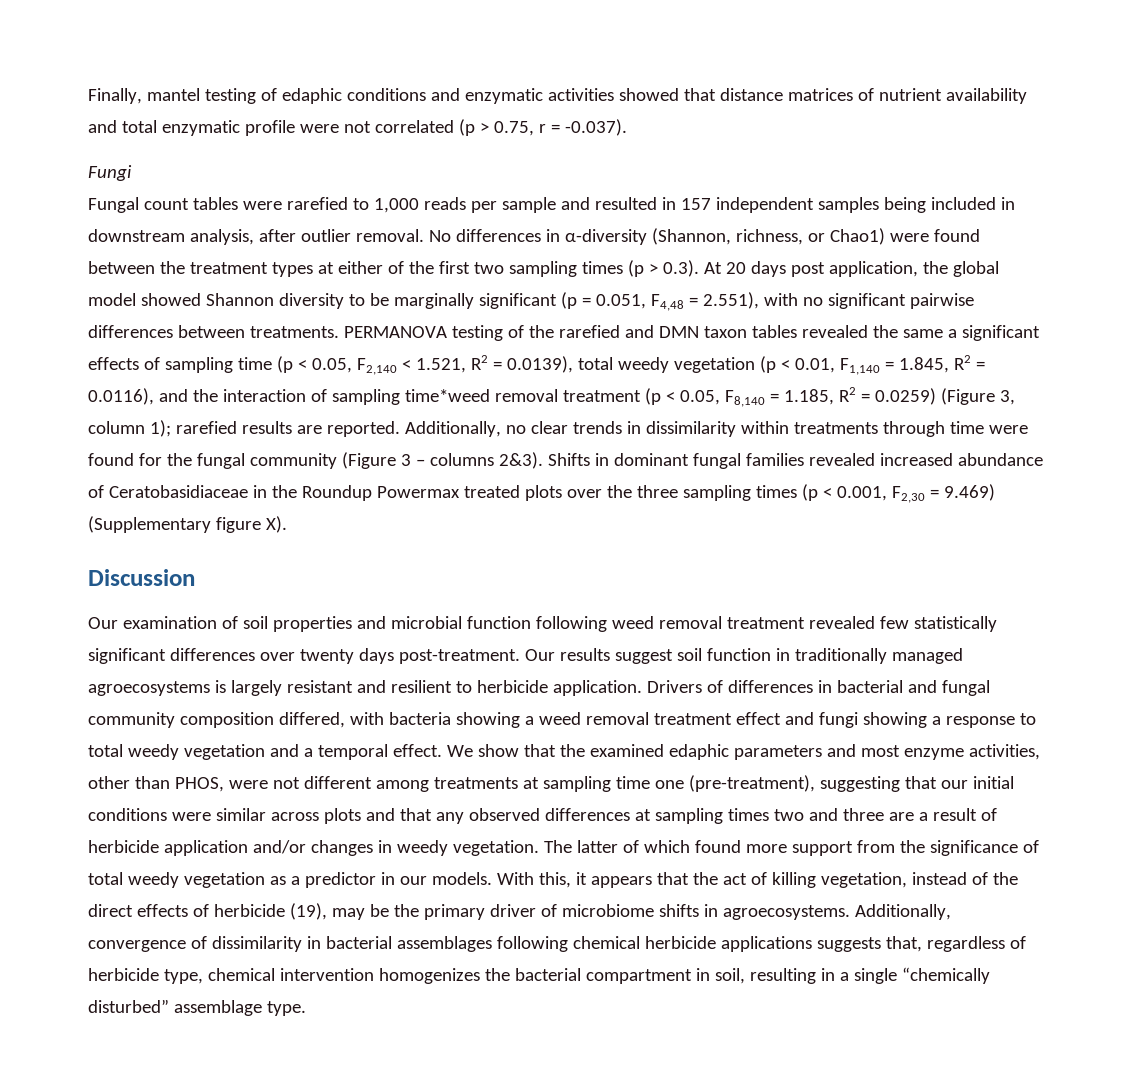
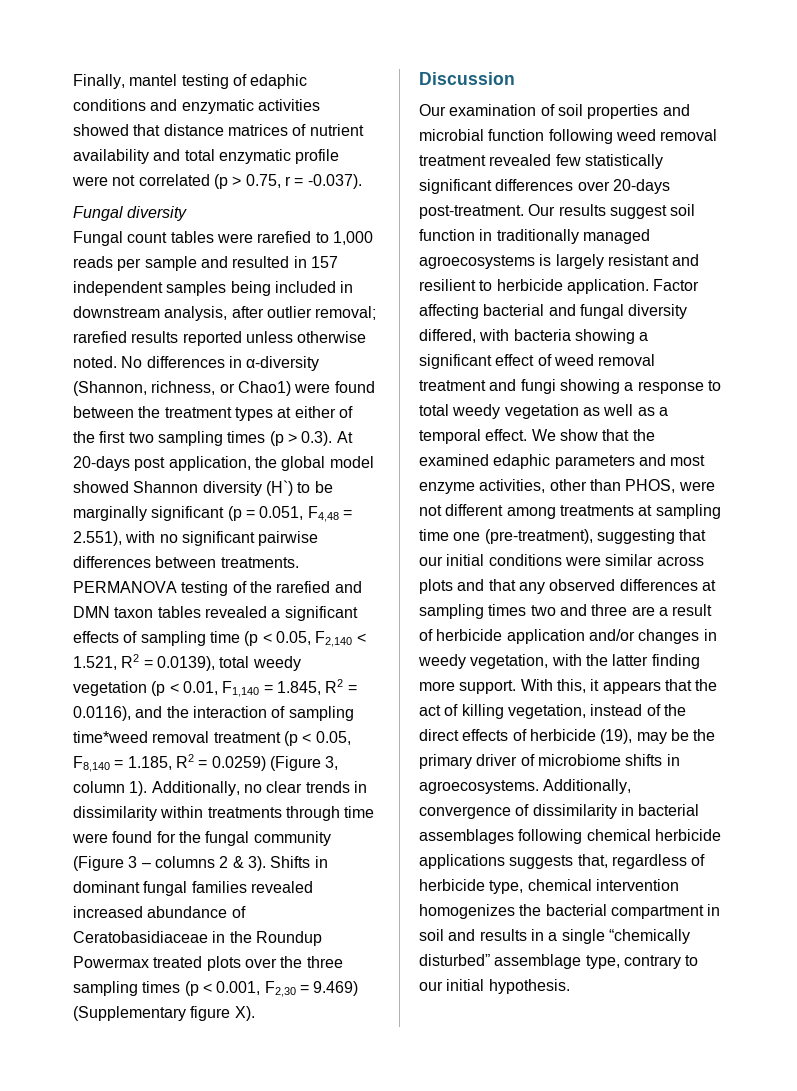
- Fungi
+ Fungal diversity
- Fungal count tables were rarefied to 1,000 reads per sample and resulted in 157 independent samples being included in downstream analysis, after outlier removal.
+ Fungal count tables were rarefied to 1,000 reads per sample and resulted in 157 independent samples being included in downstream analysis, after outlier removal; rarefied results reported unless otherwise noted.
- No differences in α-diversity (Shannon, richness, or Chao1) were found between the treatment types at either of the first two sampling times (p > 0.3). At 20 days post application, the global model showed Shannon diversity to be marginally significant (p = 0.051, F4,48 = 2.551), with no significant pairwise differences between treatments.
+ No differences in α-diversity (Shannon, richness, or Chao1) were found between the treatment types at either of the first two sampling times (p > 0.3). At 20-days post application, the global model showed Shannon diversity (H`) to be marginally significant (p = 0.051, F4,48 = 2.551), with no significant pairwise differences between treatments.
- PERMANOVA testing of the rarefied and DMN taxon tables revealed the same a significant effects of sampling time (p < 0.05, F2,140 < 1.521, R2 = 0.0139), total weedy vegetation (p < 0.01, F1,140 = 1.845, R2 = 0.0116), and the interaction of sampling time*weed removal treatment (p < 0.05, F8,140 = 1.185, R2 = 0.0259) (Figure 3, column 1); rarefied results are reported.
+ PERMANOVA testing of the rarefied and DMN taxon tables revealed a significant effects of sampling time (p < 0.05, F2,140 < 1.521, R2 = 0.0139), total weedy vegetation (p < 0.01, F1,140 = 1.845, R2 = 0.0116), and the interaction of sampling time*weed removal treatment (p < 0.05, F8,140 = 1.185, R2 = 0.0259) (Figure 3, column 1).
- Additionally, no clear trends in dissimilarity within treatments through time were found for the fungal community (Figure 3 – columns 2&3).
+ Additionally, no clear trends in dissimilarity within treatments through time were found for the fungal community (Figure 3 – columns 2 & 3).
- Our examination of soil properties and microbial function following weed removal treatment revealed few statistically significant differences over twenty days post-treatment.
+ Our examination of soil properties and microbial function following weed removal treatment revealed few statistically significant differences over 20-days post-treatment.
- Drivers of differences in bacterial and fungal community composition differed, with bacteria showing a weed removal treatment effect and fungi showing a response to total weedy vegetation and a temporal effect.
+ Factor affecting bacterial and fungal diversity differed, with bacteria showing a significant effect of weed removal treatment and fungi showing a response to total weedy vegetation as well as a temporal effect.
- We show that the examined edaphic parameters and most enzyme activities, other than PHOS, were not different among treatments at sampling time one (pre-treatment), suggesting that our initial conditions were similar across plots and that any observed differences at sampling times two and three are a result of herbicide application and/or changes in weedy vegetation. The latter of which found more support from the significance of total weedy vegetation as a predictor in our models.
+ We show that the examined edaphic parameters and most enzyme activities, other than PHOS, were not different among treatments at sampling time one (pre-treatment), suggesting that our initial conditions were similar across plots and that any observed differences at sampling times two and three are a result of herbicide application and/or changes in weedy vegetation, with the latter finding more support.
- Additionally, convergence of dissimilarity in bacterial assemblages following chemical herbicide applications suggests that, regardless of herbicide type, chemical intervention homogenizes the bacterial compartment in soil, resulting in a single “chemically disturbed” assemblage type.
+ Additionally, convergence of dissimilarity in bacterial assemblages following chemical herbicide applications suggests that, regardless of herbicide type, chemical intervention homogenizes the bacterial compartment in soil and results in a single “chemically disturbed” assemblage type, contrary to our initial hypothesis.

